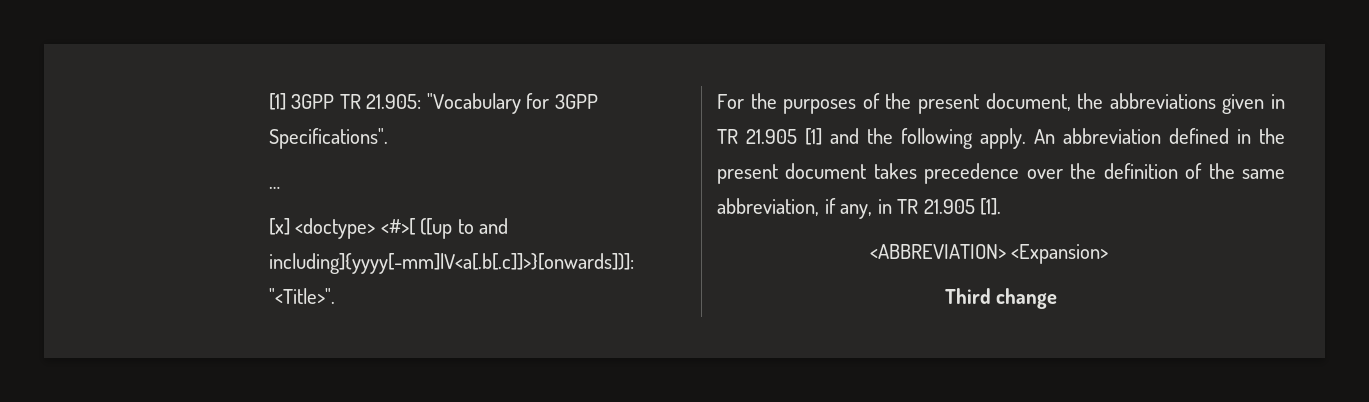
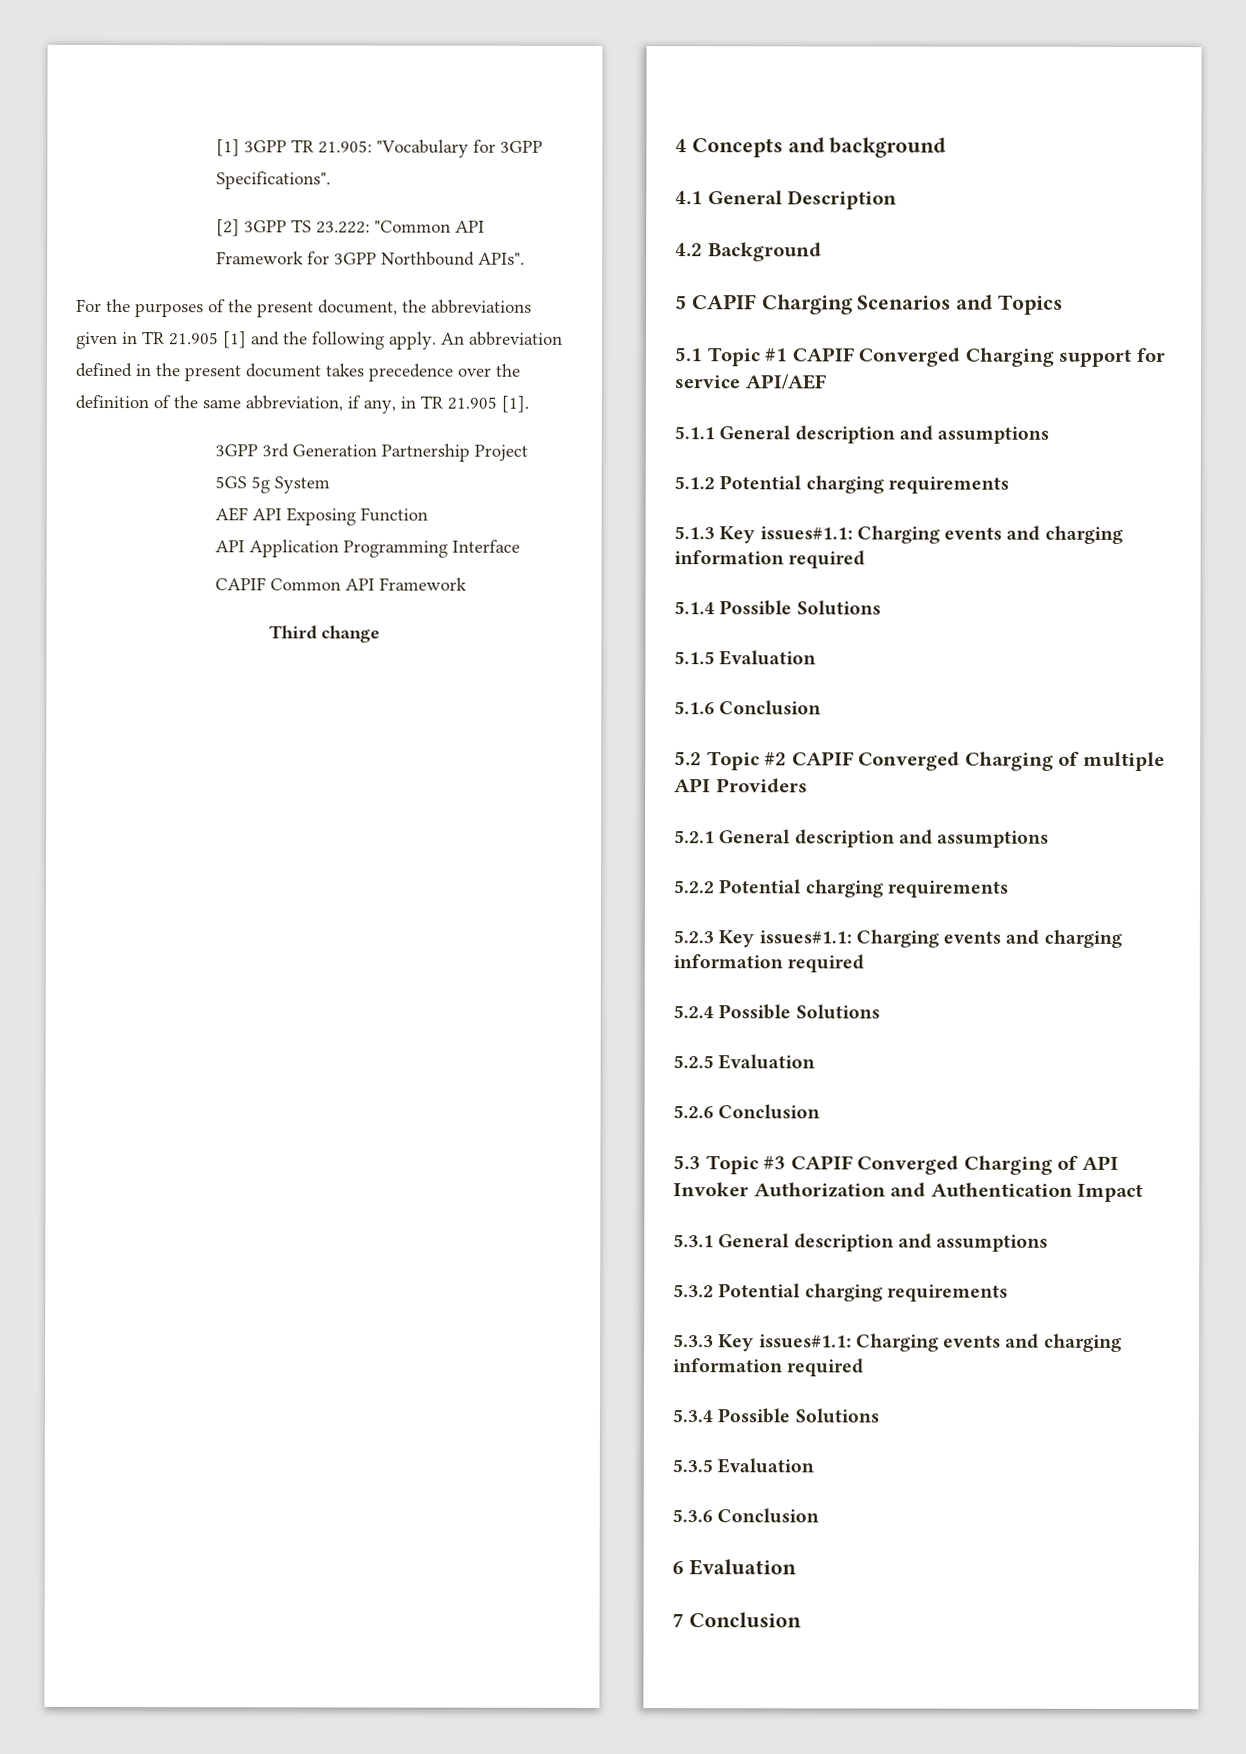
- …
- [x] <doctype> <#>[ ([up to and including]{yyyy[-mm]|V<a[.b[.c]]>}[onwards])]: "<Title>".
+ [2] 3GPP TS 23.222: "Common API Framework for 3GPP Northbound APIs".
- <ABBREVIATION> <Expansion>
+ 3GPP 3rd Generation Partnership Project
+ 5GS 5g System
+ AEF API Exposing Function
+ API Application Programming Interface
+ CAPIF Common API Framework
  Third change
+ 4 Concepts and background
+ 4.1 General Description
+ 4.2 Background
+ 5 CAPIF Charging Scenarios and Topics
+ 5.1 Topic #1 CAPIF Converged Charging support for service API/AEF
+ 5.1.1 General description and assumptions
+ 5.1.2 Potential charging requirements
+ 5.1.3 Key issues#1.1: Charging events and charging information required
+ 5.1.4 Possible Solutions
+ 5.1.5 Evaluation
+ 5.1.6 Conclusion
+ 5.2 Topic #2 CAPIF Converged Charging of multiple API Providers
+ 5.2.1 General description and assumptions
+ 5.2.2 Potential charging requirements
+ 5.2.3 Key issues#1.1: Charging events and charging information required
+ 5.2.4 Possible Solutions
+ 5.2.5 Evaluation
+ 5.2.6 Conclusion
+ 5.3 Topic #3 CAPIF Converged Charging of API Invoker Authorization and Authentication Impact
+ 5.3.1 General description and assumptions
+ 5.3.2 Potential charging requirements
+ 5.3.3 Key issues#1.1: Charging events and charging information required
+ 5.3.4 Possible Solutions
+ 5.3.5 Evaluation
+ 5.3.6 Conclusion
+ 6 Evaluation
+ 7 Conclusion

